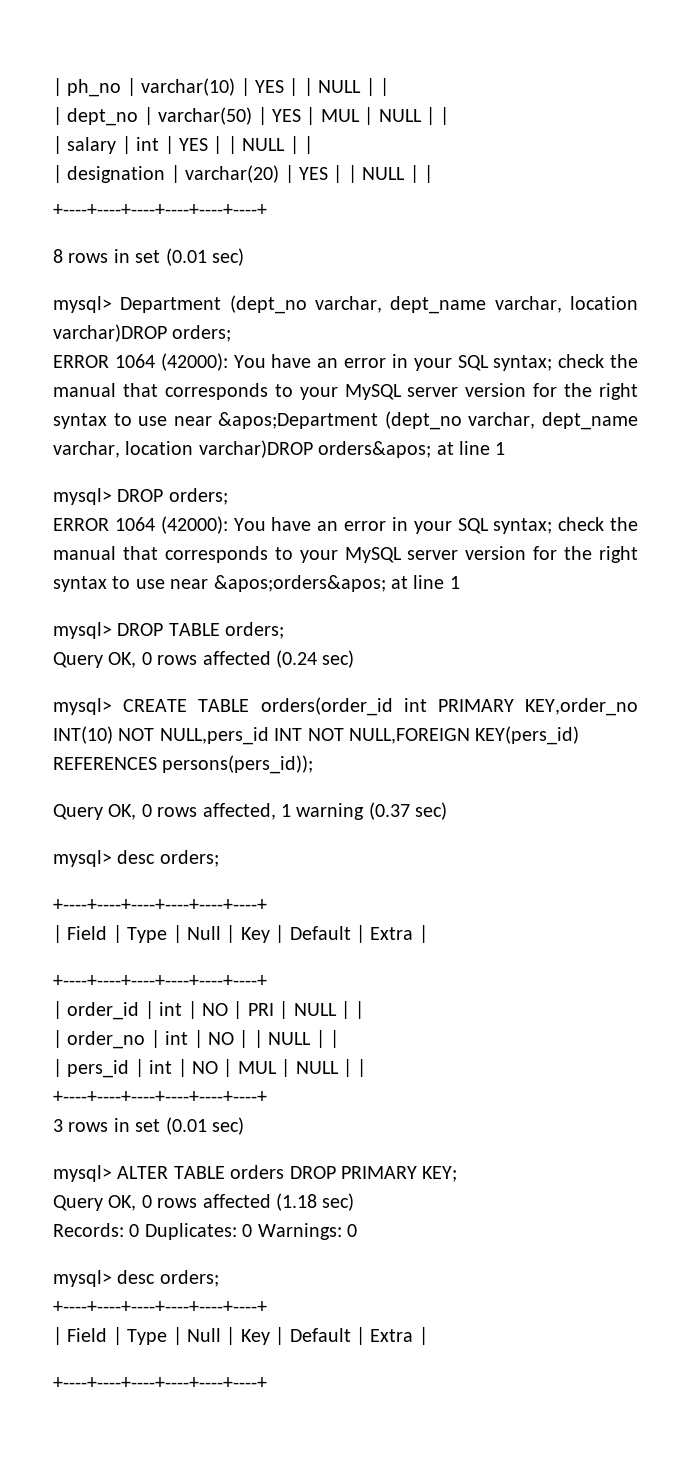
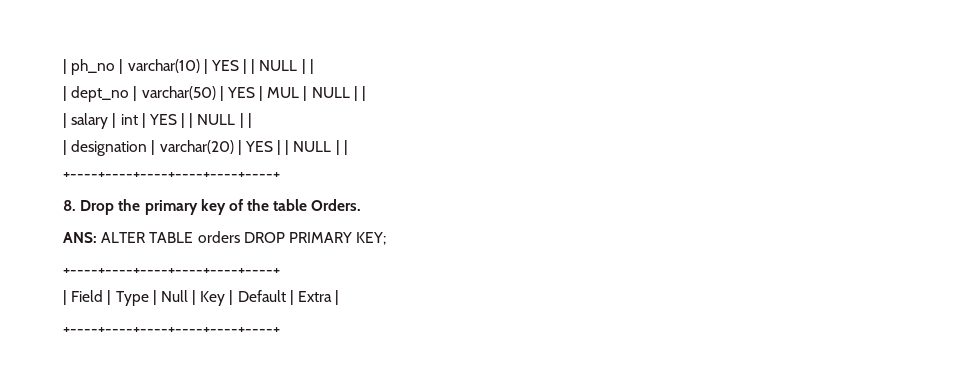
- 8 rows in set (0.01 sec)
- mysql> Department (dept_no varchar, dept_name varchar, location varchar)DROP orders;
- ERROR 1064 (42000): You have an error in your SQL syntax; check the manual that corresponds to your MySQL server version for the right syntax to use near &apos;Department (dept_no varchar, dept_name varchar, location varchar)DROP orders&apos; at line 1
- mysql> DROP orders;
- ERROR 1064 (42000): You have an error in your SQL syntax; check the manual that corresponds to your MySQL server version for the right syntax to use near &apos;orders&apos; at line 1
- mysql> DROP TABLE orders;
- Query OK, 0 rows affected (0.24 sec)
- mysql> CREATE TABLE orders(order_id int PRIMARY KEY,order_no INT(10) NOT NULL,pers_id INT NOT NULL,FOREIGN KEY(pers_id) REFERENCES persons(pers_id));
- Query OK, 0 rows affected, 1 warning (0.37 sec)
- mysql> desc orders;
+ 8. Drop the primary key of the table Orders.
+ ANS: ALTER TABLE orders DROP PRIMARY KEY;
- | order_id | int | NO | PRI | NULL | |
- | order_no | int | NO | | NULL | |
- | pers_id | int | NO | MUL | NULL | |
- +----+----+----+----+----+----+
- 3 rows in set (0.01 sec)
- mysql> ALTER TABLE orders DROP PRIMARY KEY;
- Query OK, 0 rows affected (1.18 sec)
- Records: 0 Duplicates: 0 Warnings: 0
- mysql> desc orders;
- +----+----+----+----+----+----+
- | Field | Type | Null | Key | Default | Extra |
- +----+----+----+----+----+----+

